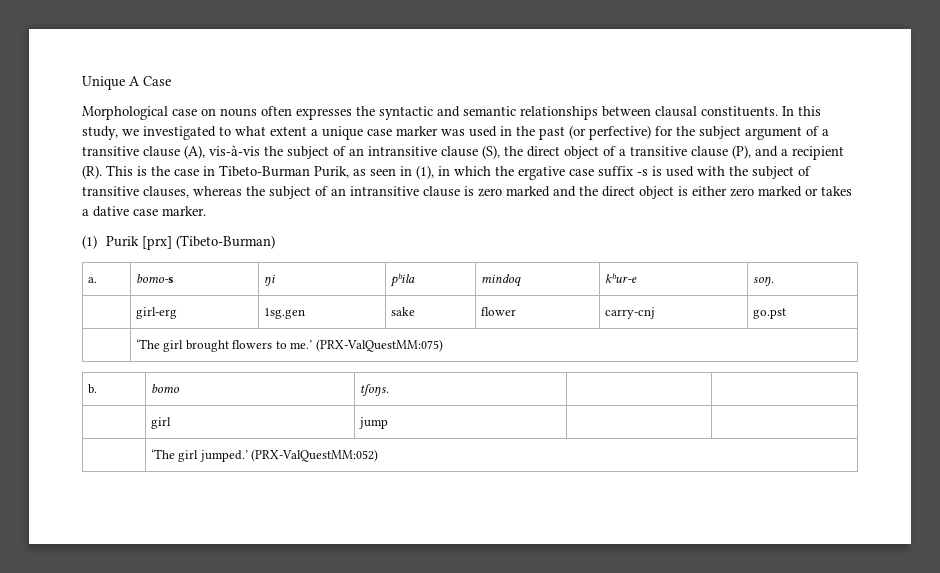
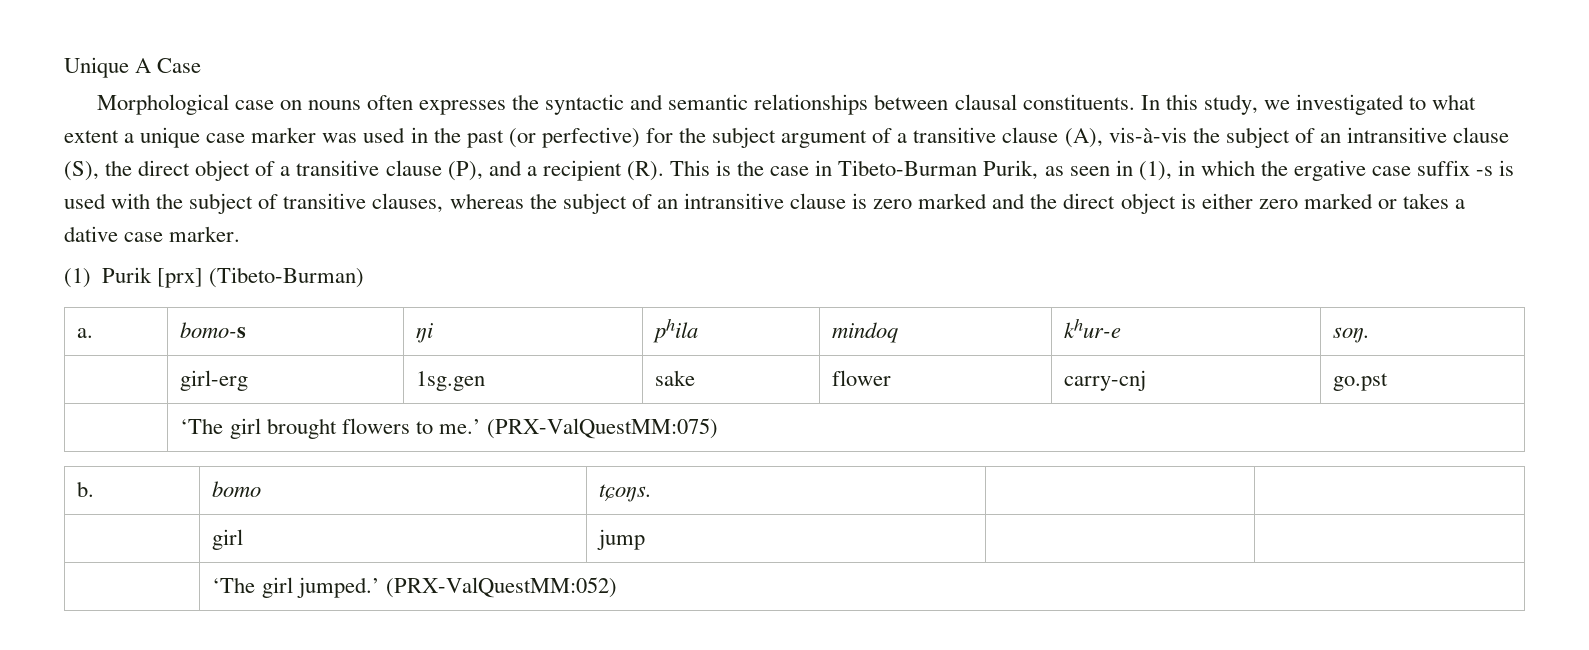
- b. | bomo | tʃoŋs. | |
+ b. | bomo | tɕoŋs. | |

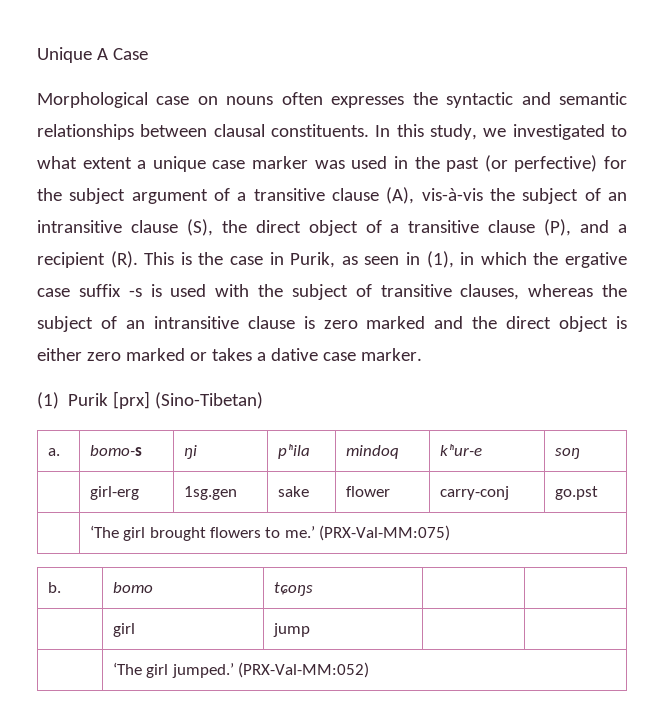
- In this study, we investigated to what extent a unique case marker was used in the past (or perfective) for the subject argument of a transitive clause (A), vis-à-vis the subject of an intransitive clause (S), the direct object of a transitive clause (P), and a recipient (R). This is the case in Tibeto-Burman Purik, as seen in (1), in which the ergative case suffix -s is used with the subject of transitive clauses, whereas the subject of an intransitive clause is zero marked and the direct object is either zero marked or takes a dative case marker.
+ In this study, we investigated to what extent a unique case marker was used in the past (or perfective) for the subject argument of a transitive clause (A), vis-à-vis the subject of an intransitive clause (S), the direct object of a transitive clause (P), and a recipient (R). This is the case in Purik, as seen in (1), in which the ergative case suffix -s is used with the subject of transitive clauses, whereas the subject of an intransitive clause is zero marked and the direct object is either zero marked or takes a dative case marker.
- (1) Purik [prx] (Tibeto-Burman)
+ (1) Purik [prx] (Sino-Tibetan)
- a. | bomo-s | ŋi | pʰila | mindoq | kʰur-e | soŋ.
+ a. | bomo-s | ŋi | pʰila | mindoq | kʰur-e | soŋ
- | girl-erg | 1sg.gen | sake | flower | carry-cnj | go.pst
+ | girl-erg | 1sg.gen | sake | flower | carry-conj | go.pst
- | ‘The girl brought flowers to me.’ (PRX-ValQuestMM:075)
+ | ‘The girl brought flowers to me.’ (PRX-Val-MM:075)
- b. | bomo | tɕoŋs. | |
+ b. | bomo | tɕoŋs | |
- | ‘The girl jumped.’ (PRX-ValQuestMM:052)
+ | ‘The girl jumped.’ (PRX-Val-MM:052)

